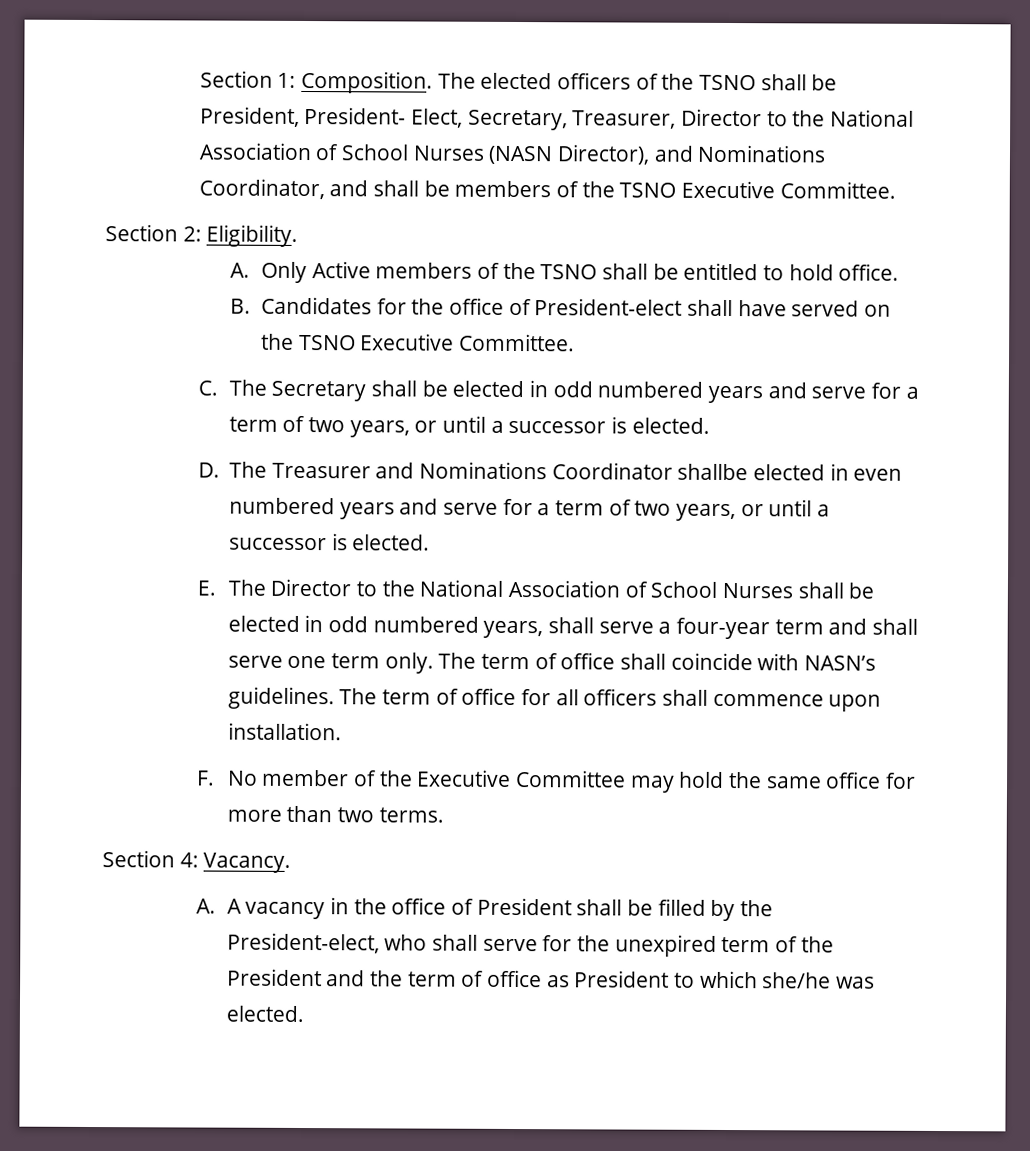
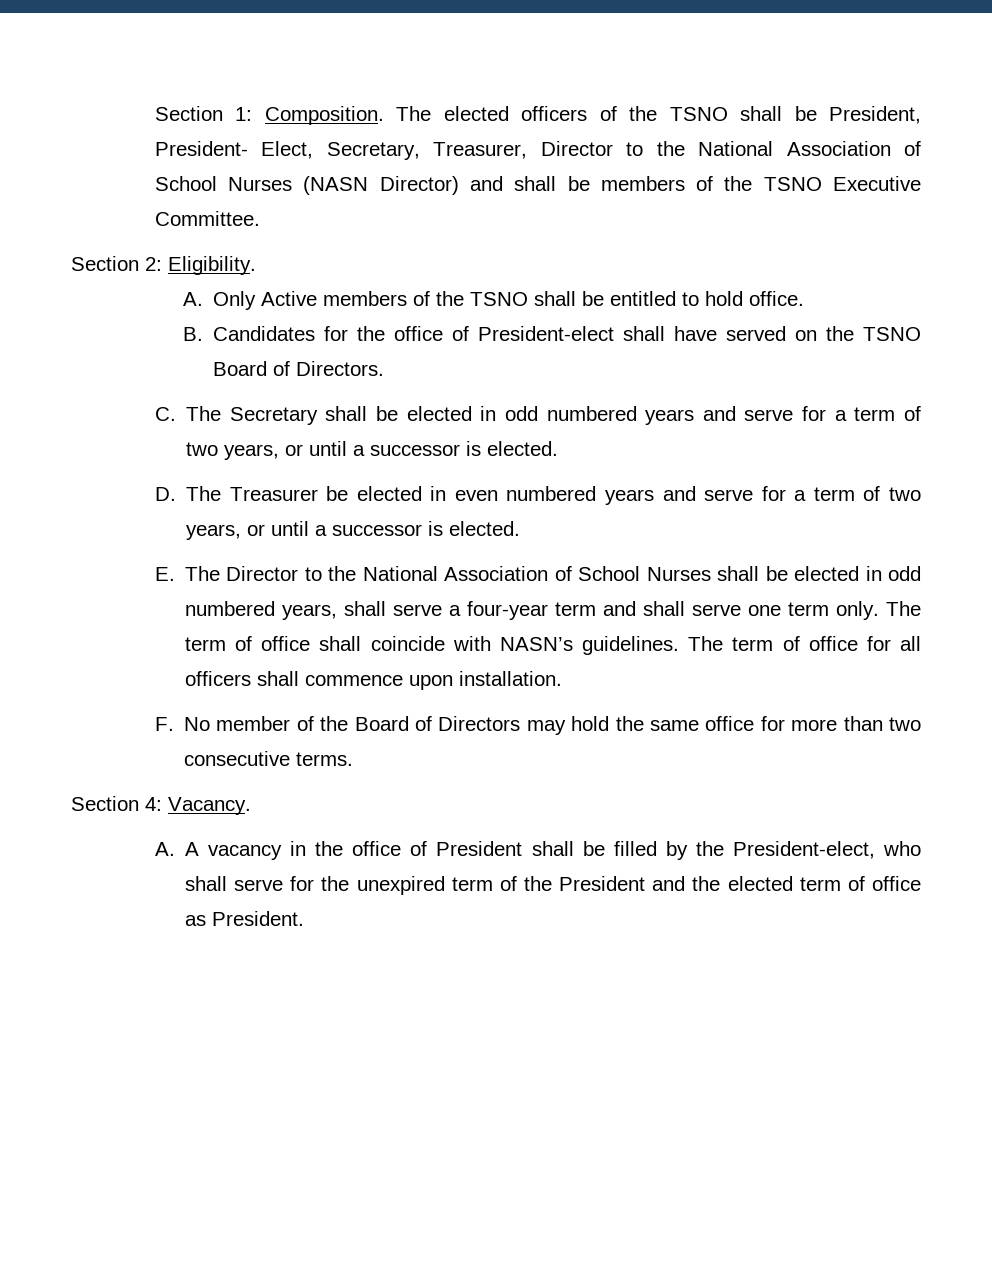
- The elected officers of the TSNO shall be President, President- Elect, Secretary, Treasurer, Director to the National Association of School Nurses (NASN Director), and Nominations Coordinator, and shall be members of the TSNO Executive Committee.
+ The elected officers of the TSNO shall be President, President- Elect, Secretary, Treasurer, Director to the National Association of School Nurses (NASN Director) and shall be members of the TSNO Executive Committee.
- B. Candidates for the office of President-elect shall have served on the TSNO Executive Committee.
+ B. Candidates for the office of President-elect shall have served on the TSNO Board of Directors.
- D. The Treasurer and Nominations Coordinator shallbe elected in even numbered years and serve for a term of two years, or until a successor is elected.
+ D. The Treasurer be elected in even numbered years and serve for a term of two years, or until a successor is elected.
- F. No member of the Executive Committee may hold the same office for more than two terms.
+ F. No member of the Board of Directors may hold the same office for more than two consecutive terms.
- A. A vacancy in the office of President shall be filled by the President-elect, who shall serve for the unexpired term of the President and the term of office as President to which she/he was elected.
+ A. A vacancy in the office of President shall be filled by the President-elect, who shall serve for the unexpired term of the President and the elected term of office as President.

